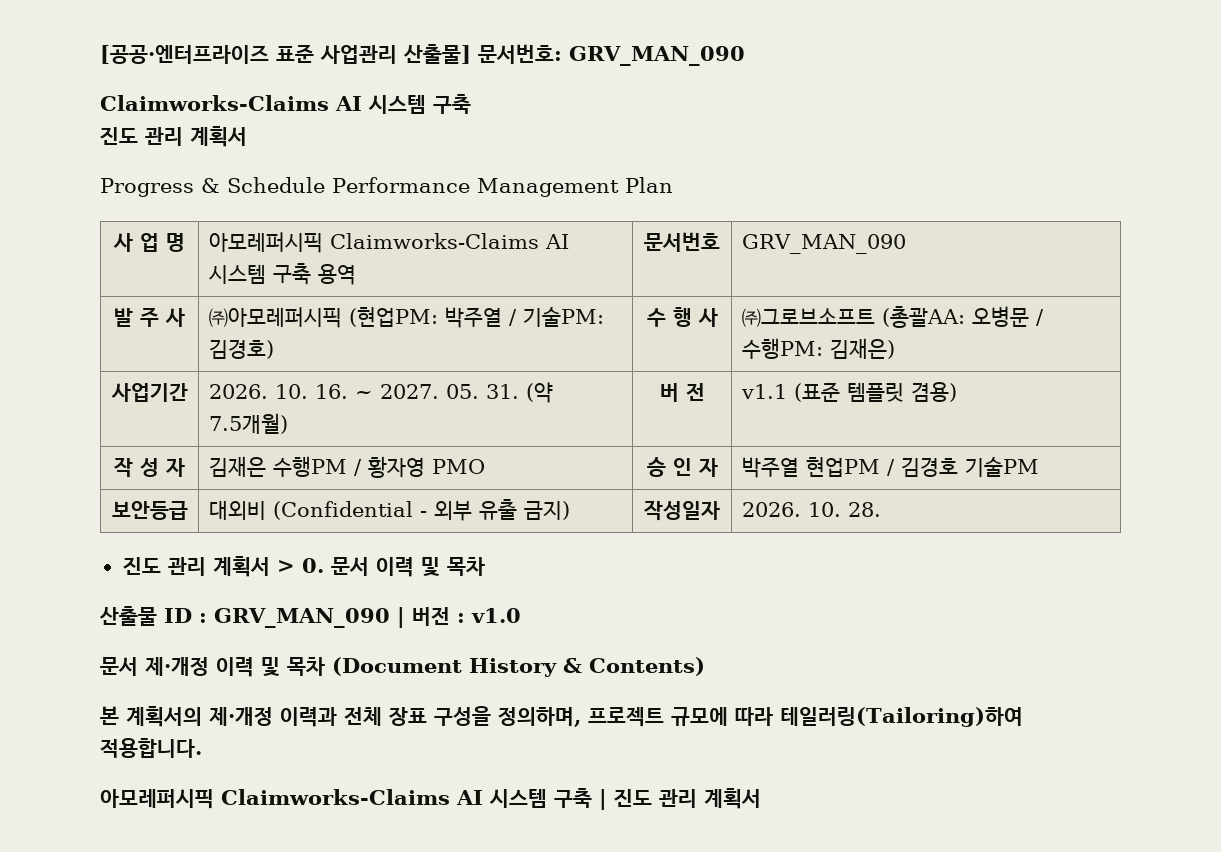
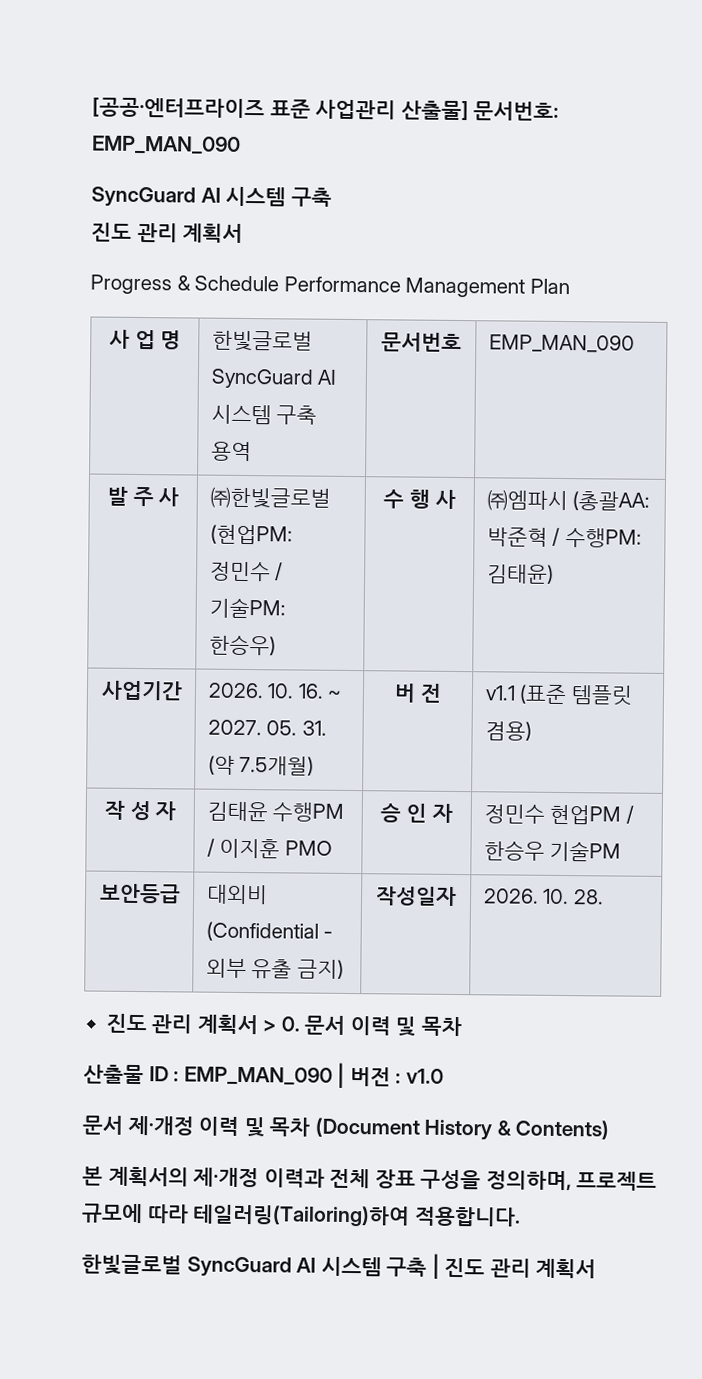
- [공공·엔터프라이즈 표준 사업관리 산출물] 문서번호: GRV_MAN_090
- Claimworks-Claims AI 시스템 구축
+ [공공·엔터프라이즈 표준 사업관리 산출물] 문서번호: EMP_MAN_090
+ SyncGuard AI 시스템 구축
- 사 업 명 | 아모레퍼시픽 Claimworks-Claims AI 시스템 구축 용역 | 문서번호 | GRV_MAN_090
+ 사 업 명 | 한빛글로벌 SyncGuard AI 시스템 구축 용역 | 문서번호 | EMP_MAN_090
- 발 주 사 | ㈜아모레퍼시픽 (현업PM: 박주열 / 기술PM: 김경호) | 수 행 사 | ㈜그로브소프트 (총괄AA: 오병문 / 수행PM: 김재은)
+ 발 주 사 | ㈜한빛글로벌 (현업PM: 정민수 / 기술PM: 한승우) | 수 행 사 | ㈜엠파시 (총괄AA: 박준혁 / 수행PM: 김태윤)
- 작 성 자 | 김재은 수행PM / 황자영 PMO | 승 인 자 | 박주열 현업PM / 김경호 기술PM
+ 작 성 자 | 김태윤 수행PM / 이지훈 PMO | 승 인 자 | 정민수 현업PM / 한승우 기술PM
- 산출물 ID : GRV_MAN_090 | 버전 : v1.0
+ 산출물 ID : EMP_MAN_090 | 버전 : v1.0
- 아모레퍼시픽 Claimworks-Claims AI 시스템 구축 | 진도 관리 계획서
+ 한빛글로벌 SyncGuard AI 시스템 구축 | 진도 관리 계획서

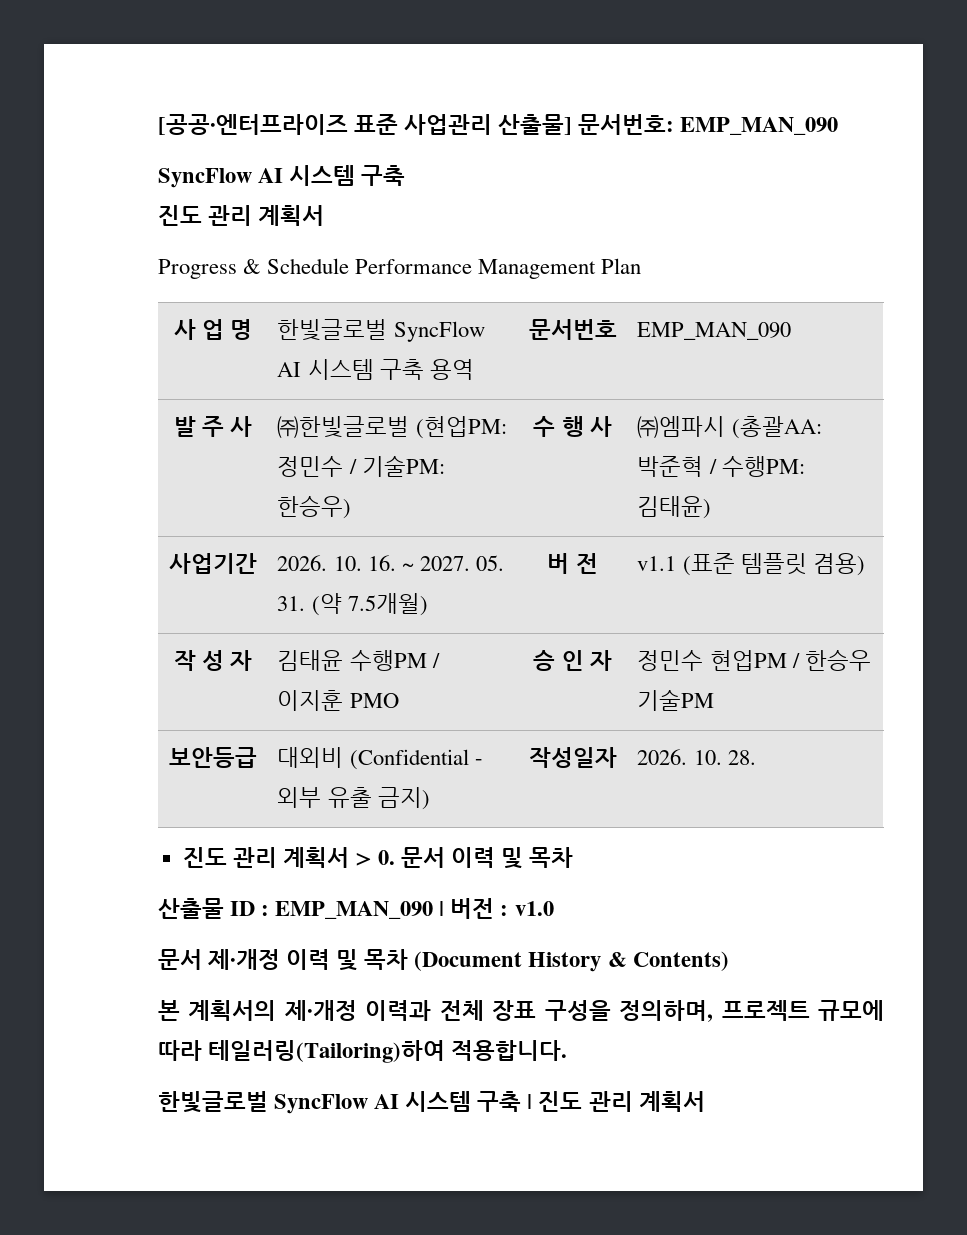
  [공공·엔터프라이즈 표준 사업관리 산출물] 문서번호: EMP_MAN_090
- SyncGuard AI 시스템 구축
+ SyncFlow AI 시스템 구축
- 사 업 명 | 한빛글로벌 SyncGuard AI 시스템 구축 용역 | 문서번호 | EMP_MAN_090
+ 사 업 명 | 한빛글로벌 SyncFlow AI 시스템 구축 용역 | 문서번호 | EMP_MAN_090
- 한빛글로벌 SyncGuard AI 시스템 구축 | 진도 관리 계획서
+ 한빛글로벌 SyncFlow AI 시스템 구축 | 진도 관리 계획서

